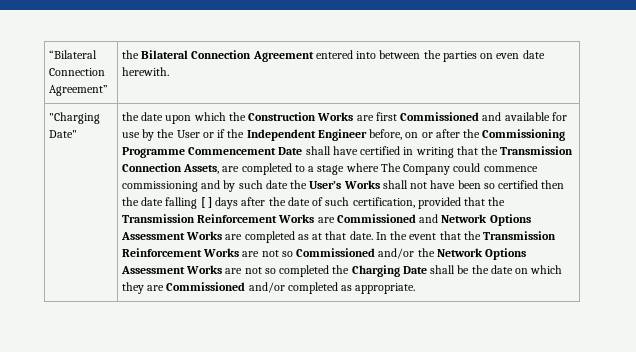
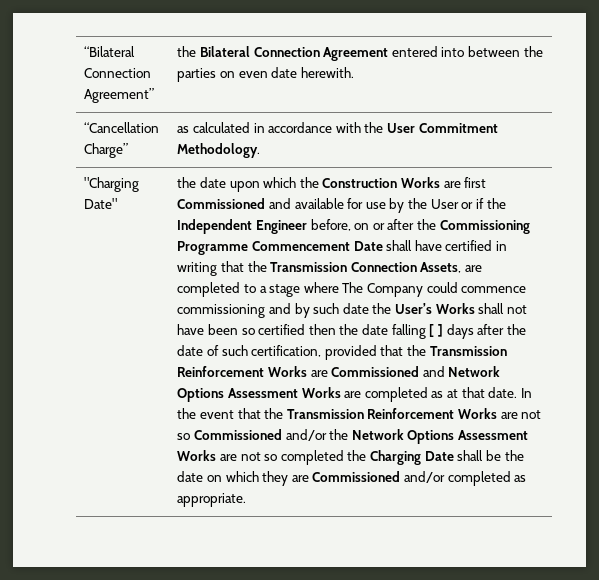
+ “Cancellation Charge” | as calculated in accordance with the User Commitment Methodology.

